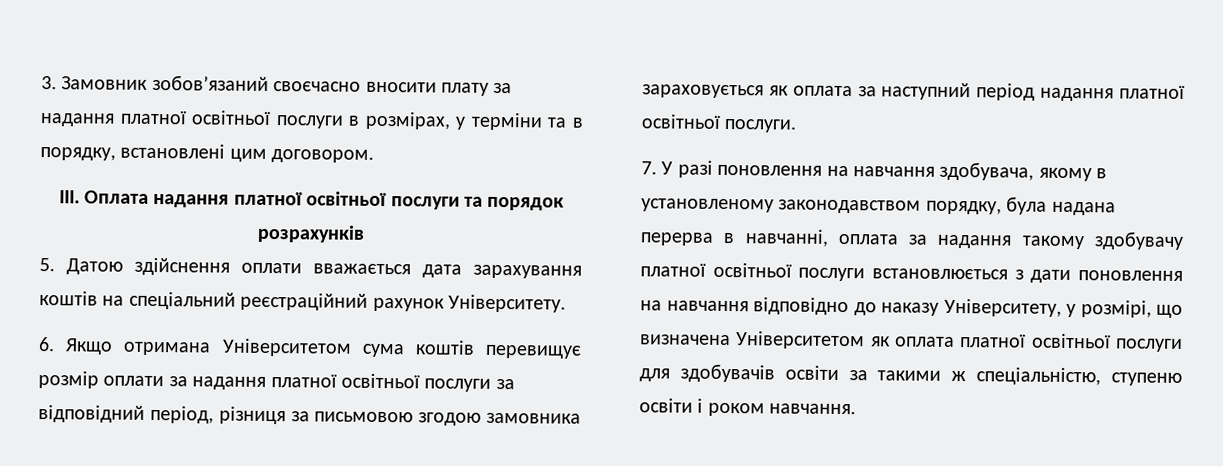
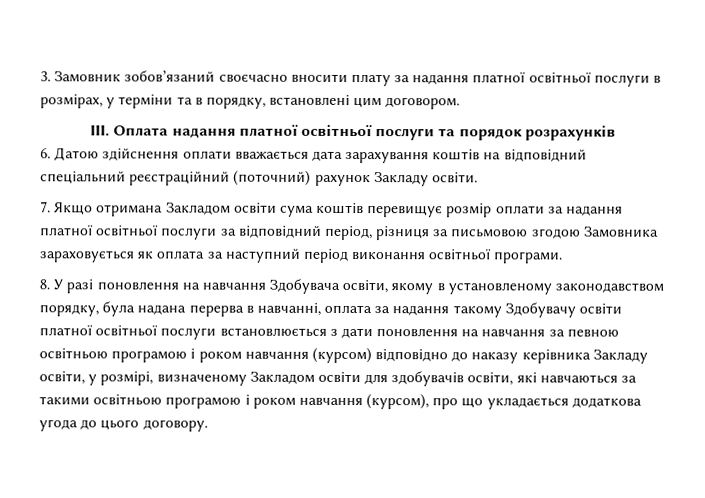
- 5. Датою здійснення оплати вважається дата зарахування коштів на спеціальний реєстраційний рахунок Університету.
- 6. Якщо отримана Університетом сума коштів перевищує розмір оплати за надання платної освітньої послуги за відповідний період, різниця за письмовою згодою замовника зараховується як оплата за наступний період надання платної освітньої послуги.
- 7. У разі поновлення на навчання здобувача, якому в установленому законодавством порядку, була надана перерва в навчанні, оплата за надання такому здобувачу платної освітньої послуги встановлюється з дати поновлення на навчання відповідно до наказу Університету, у розмірі, що визначена Університетом як оплата платної освітньої послуги для здобувачів освіти за такими ж спеціальністю, ступеню освіти і роком навчання.
+ 6. Датою здійснення оплати вважається дата зарахування коштів на відповідний спеціальний реєстраційний (поточний) рахунок Закладу освіти.
+ 7. Якщо отримана Закладом освіти сума коштів перевищує розмір оплати за надання платної освітньої послуги за відповідний період, різниця за письмовою згодою Замовника зараховується як оплата за наступний період виконання освітньої програми.
+ 8. У разі поновлення на навчання Здобувача освіти, якому в установленому законодавством порядку, була надана перерва в навчанні, оплата за надання такому Здобувачу освіти платної освітньої послуги встановлюється з дати поновлення на навчання за певною освітньою програмою і роком навчання (курсом) відповідно до наказу керівника Закладу освіти, у розмірі, визначеному Закладом освіти для здобувачів освіти, які навчаються за такими освітньою програмою і роком навчання (курсом), про що укладається додаткова угода до цього договору.

